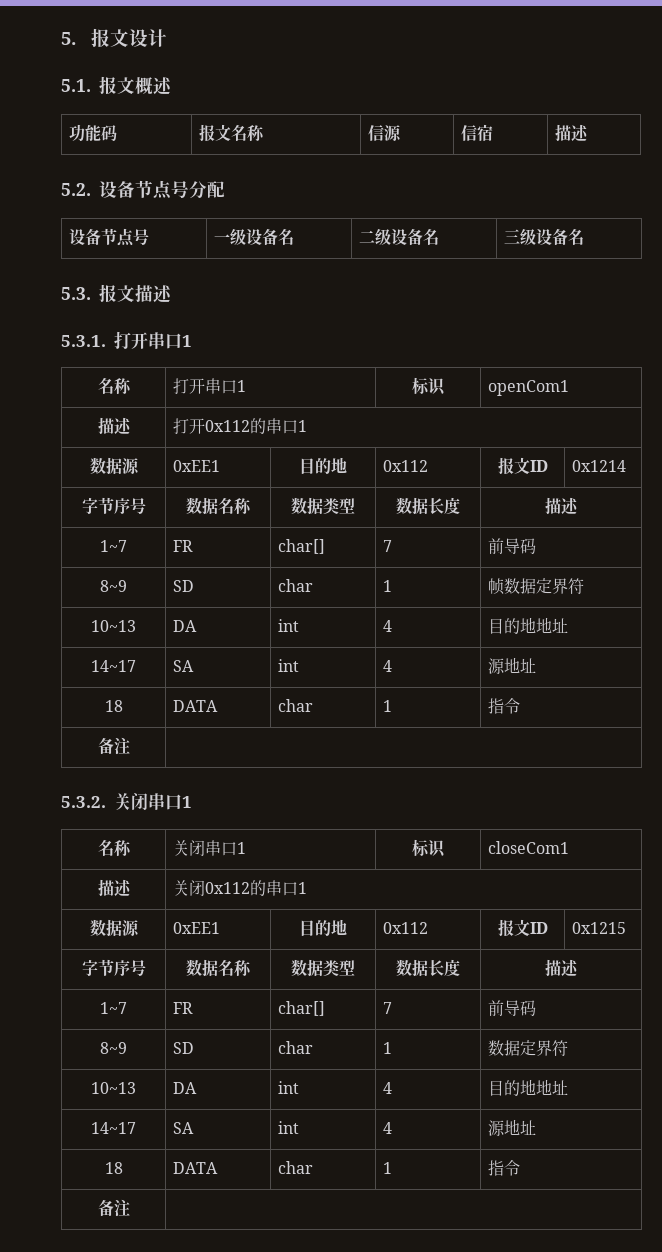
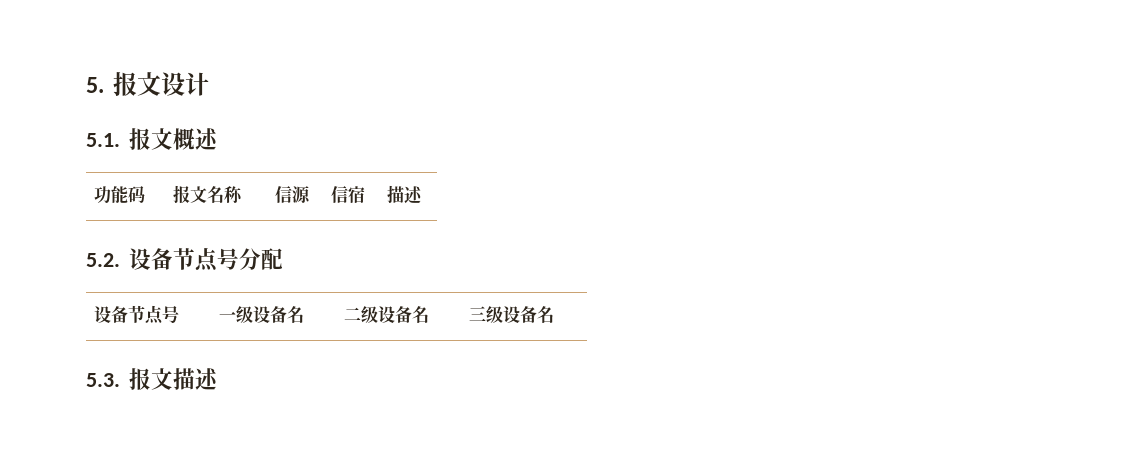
- 5.3.1.打开串口1
- 名称 | 打开串口1 | 标识 | openCom1
- 描述 | 打开0x112的串口1
- 数据源 | 0xEE1 | 目的地 | 0x112 | 报文ID | 0x1214
- 字节序号 | 数据名称 | 数据类型 | 数据长度 | 描述
- 1~7 | FR | char[] | 7 | 前导码
- 8~9 | SD | char | 1 | 帧数据定界符
- 10~13 | DA | int | 4 | 目的地地址
- 14~17 | SA | int | 4 | 源地址
- 18 | DATA | char | 1 | 指令
- 备注 |
- 5.3.2.关闭串口1
- 名称 | 关闭串口1 | 标识 | closeCom1
- 描述 | 关闭0x112的串口1
- 数据源 | 0xEE1 | 目的地 | 0x112 | 报文ID | 0x1215
- 字节序号 | 数据名称 | 数据类型 | 数据长度 | 描述
- 1~7 | FR | char[] | 7 | 前导码
- 8~9 | SD | char | 1 | 数据定界符
- 10~13 | DA | int | 4 | 目的地地址
- 14~17 | SA | int | 4 | 源地址
- 18 | DATA | char | 1 | 指令
- 备注 |

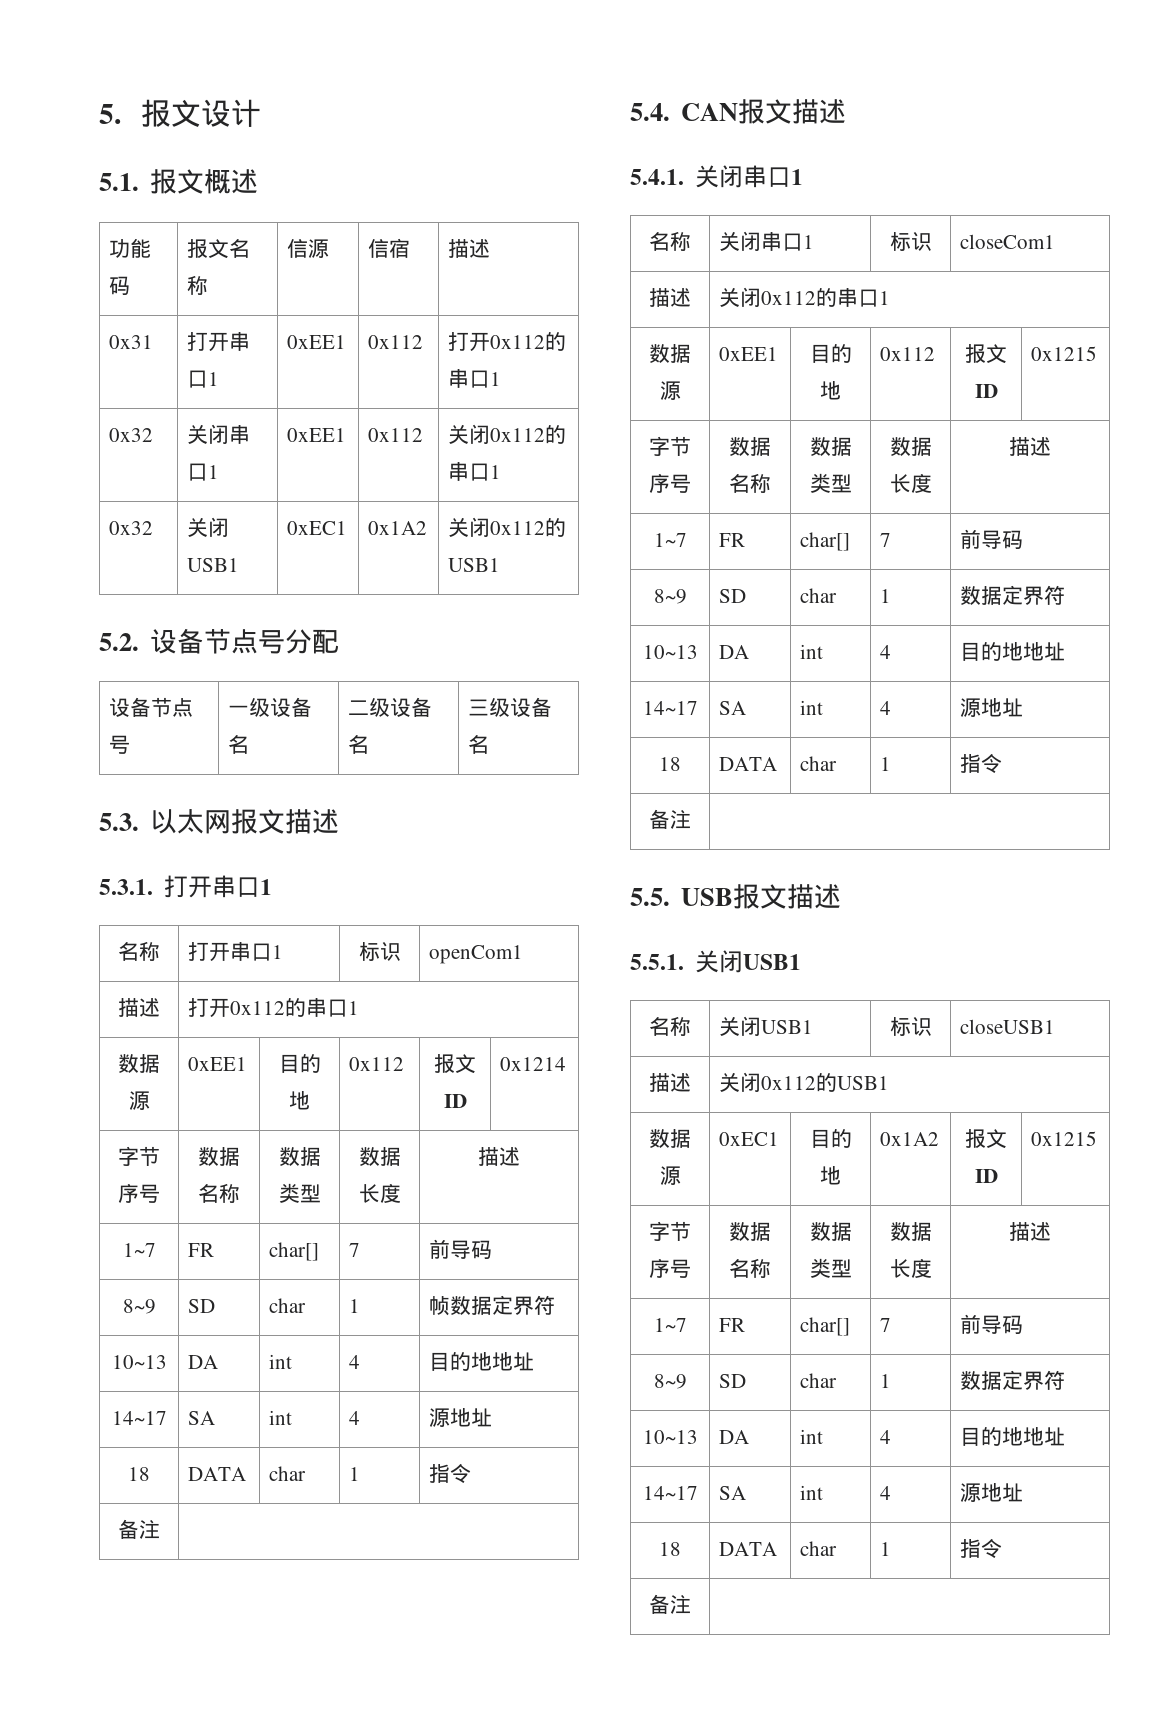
+ 0x31 | 打开串口1 | 0xEE1 | 0x112 | 打开0x112的串口1
+ 0x32 | 关闭串口1 | 0xEE1 | 0x112 | 关闭0x112的串口1
+ 0x32 | 关闭USB1 | 0xEC1 | 0x1A2 | 关闭0x112的USB1
- 5.3.报文描述
+ 5.3.以太网报文描述
+ 5.3.1.打开串口1
+ 名称 | 打开串口1 | 标识 | openCom1
+ 描述 | 打开0x112的串口1
+ 数据源 | 0xEE1 | 目的地 | 0x112 | 报文ID | 0x1214
+ 字节序号 | 数据名称 | 数据类型 | 数据长度 | 描述
+ 1~7 | FR | char[] | 7 | 前导码
+ 8~9 | SD | char | 1 | 帧数据定界符
+ 10~13 | DA | int | 4 | 目的地地址
+ 14~17 | SA | int | 4 | 源地址
+ 18 | DATA | char | 1 | 指令
+ 备注 |
+ 5.4. CAN报文描述
+ 5.4.1.关闭串口1
+ 名称 | 关闭串口1 | 标识 | closeCom1
+ 描述 | 关闭0x112的串口1
+ 数据源 | 0xEE1 | 目的地 | 0x112 | 报文ID | 0x1215
+ 字节序号 | 数据名称 | 数据类型 | 数据长度 | 描述
+ 1~7 | FR | char[] | 7 | 前导码
+ 8~9 | SD | char | 1 | 数据定界符
+ 10~13 | DA | int | 4 | 目的地地址
+ 14~17 | SA | int | 4 | 源地址
+ 18 | DATA | char | 1 | 指令
+ 备注 |
+ 5.5. USB报文描述
+ 5.5.1.关闭USB1
+ 名称 | 关闭USB1 | 标识 | closeUSB1
+ 描述 | 关闭0x112的USB1
+ 数据源 | 0xEC1 | 目的地 | 0x1A2 | 报文ID | 0x1215
+ 字节序号 | 数据名称 | 数据类型 | 数据长度 | 描述
+ 1~7 | FR | char[] | 7 | 前导码
+ 8~9 | SD | char | 1 | 数据定界符
+ 10~13 | DA | int | 4 | 目的地地址
+ 14~17 | SA | int | 4 | 源地址
+ 18 | DATA | char | 1 | 指令
+ 备注 |

